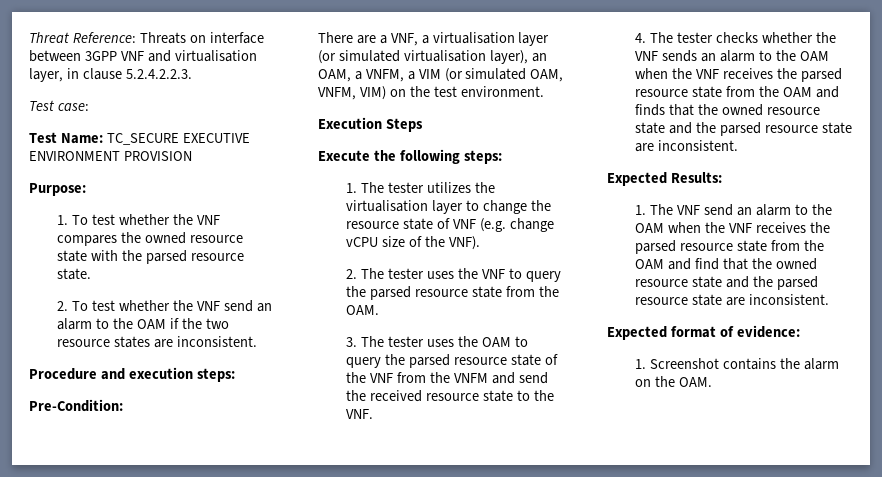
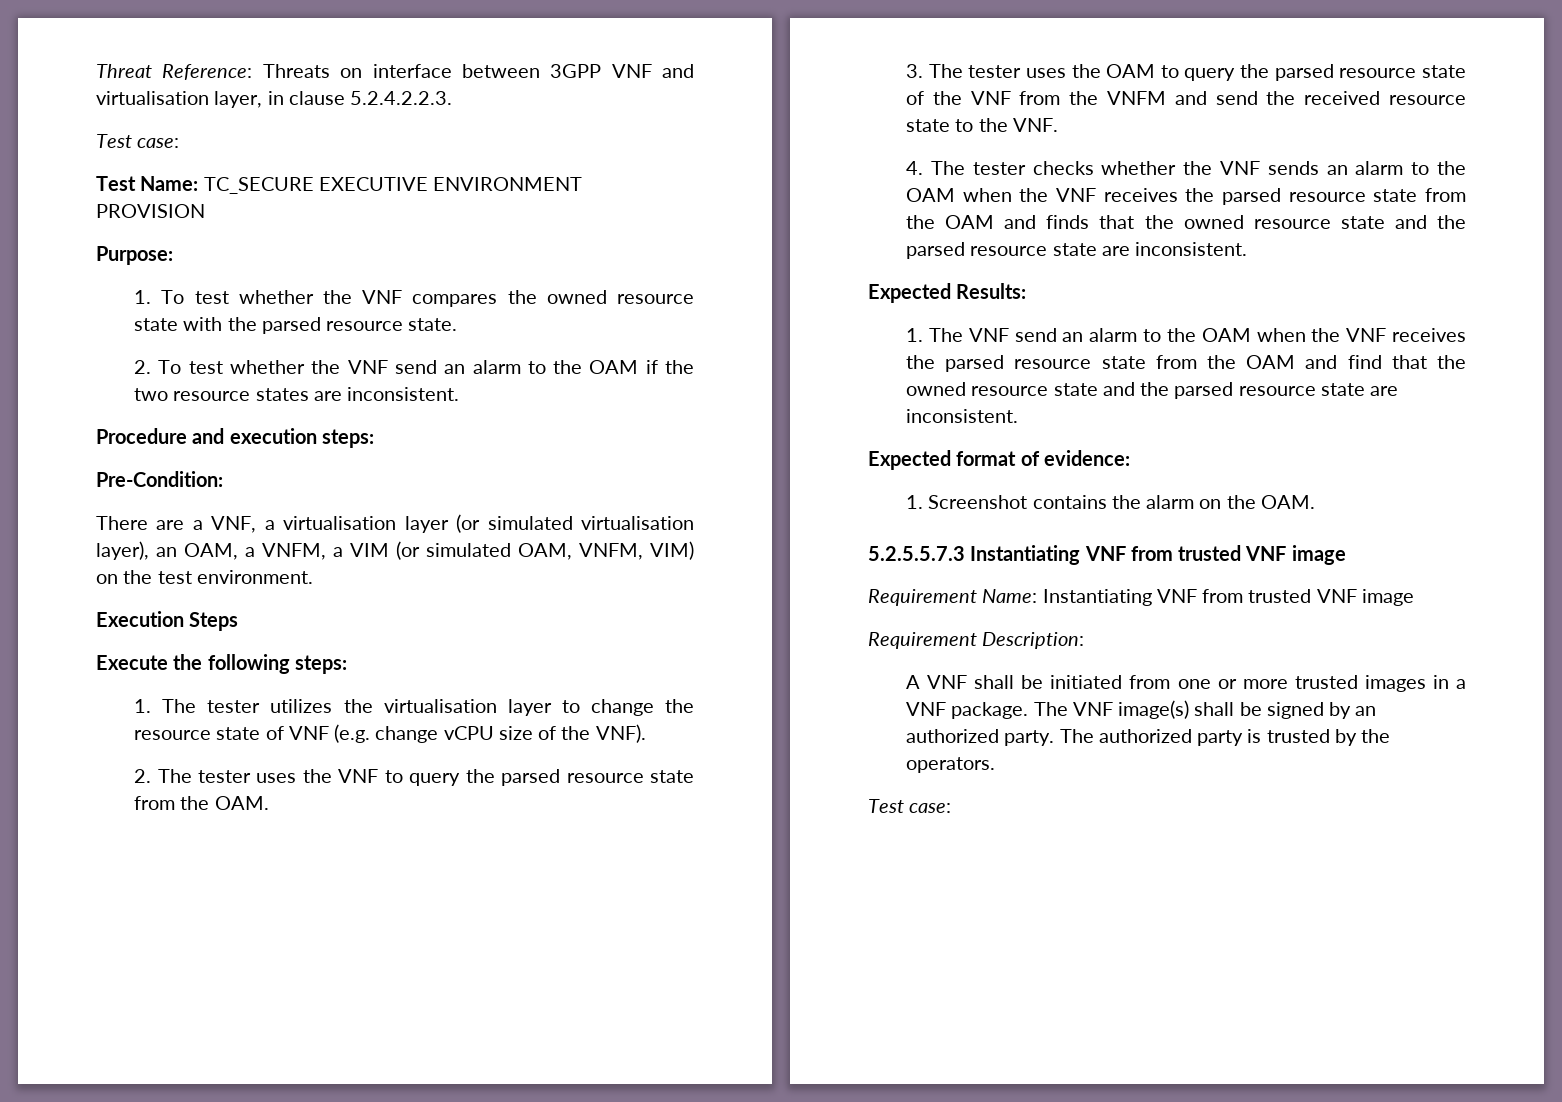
+ 5.2.5.5.7.3 Instantiating VNF from trusted VNF image
+ Requirement Name: Instantiating VNF from trusted VNF image
+ Requirement Description:
+ A VNF shall be initiated from one or more trusted images in a VNF package. The VNF image(s) shall be signed by an authorized party. The authorized party is trusted by the operators.
+ Test case:

